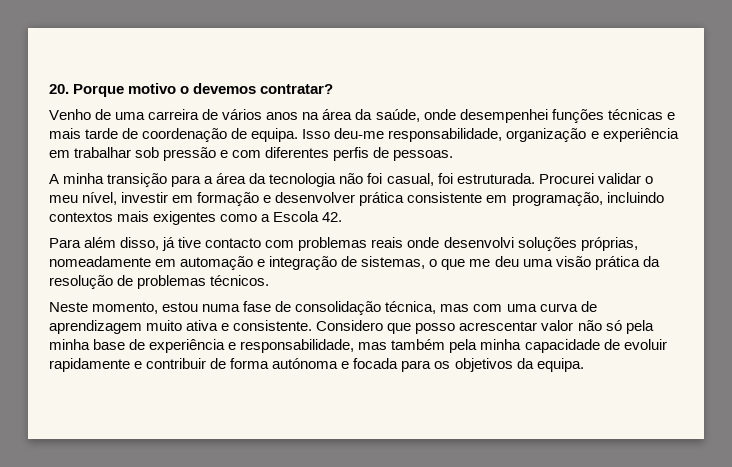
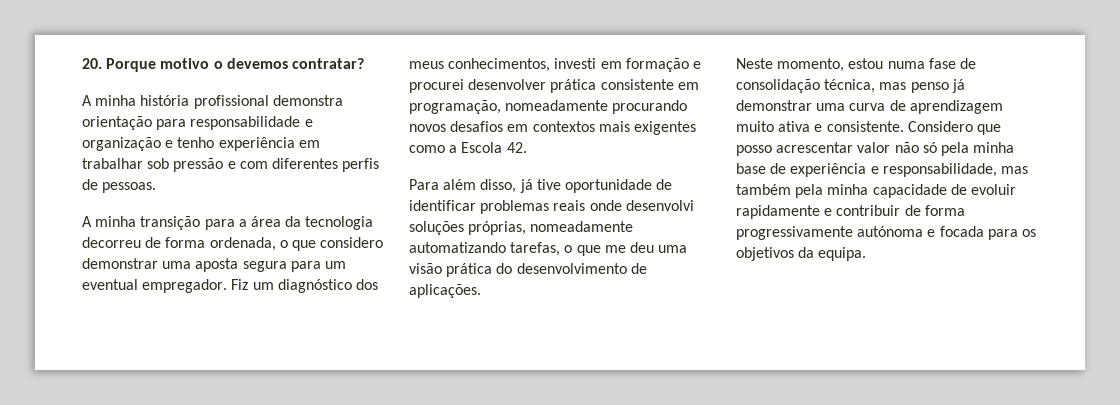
- Venho de uma carreira de vários anos na área da saúde, onde desempenhei funções técnicas e mais tarde de coordenação de equipa. Isso deu-me responsabilidade, organização e experiência em trabalhar sob pressão e com diferentes perfis de pessoas.
+ A minha história profissional demonstra orientação para responsabilidade e organização e tenho experiência em trabalhar sob pressão e com diferentes perfis de pessoas.
- A minha transição para a área da tecnologia não foi casual, foi estruturada. Procurei validar o meu nível, investir em formação e desenvolver prática consistente em programação, incluindo contextos mais exigentes como a Escola 42.
+ A minha transição para a área da tecnologia decorreu de forma ordenada, o que considero demonstrar uma aposta segura para um eventual empregador. Fiz um diagnóstico dos meus conhecimentos, investi em formação e procurei desenvolver prática consistente em programação, nomeadamente procurando novos desafios em contextos mais exigentes como a Escola 42.
- Para além disso, já tive contacto com problemas reais onde desenvolvi soluções próprias, nomeadamente em automação e integração de sistemas, o que me deu uma visão prática da resolução de problemas técnicos.
+ Para além disso, já tive oportunidade de identificar problemas reais onde desenvolvi soluções próprias, nomeadamente automatizando tarefas, o que me deu uma visão prática do desenvolvimento de aplicações.
- Neste momento, estou numa fase de consolidação técnica, mas com uma curva de aprendizagem muito ativa e consistente.
+ Neste momento, estou numa fase de consolidação técnica, mas penso já demonstrar uma curva de aprendizagem muito ativa e consistente.
- Considero que posso acrescentar valor não só pela minha base de experiência e responsabilidade, mas também pela minha capacidade de evoluir rapidamente e contribuir de forma autónoma e focada para os objetivos da equipa.
+ Considero que posso acrescentar valor não só pela minha base de experiência e responsabilidade, mas também pela minha capacidade de evoluir rapidamente e contribuir de forma progressivamente autónoma e focada para os objetivos da equipa.

